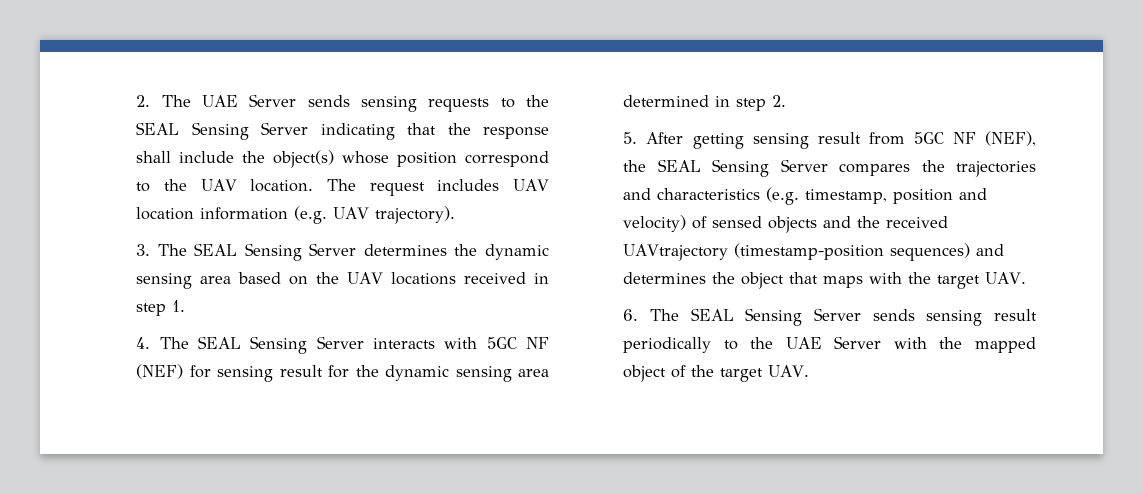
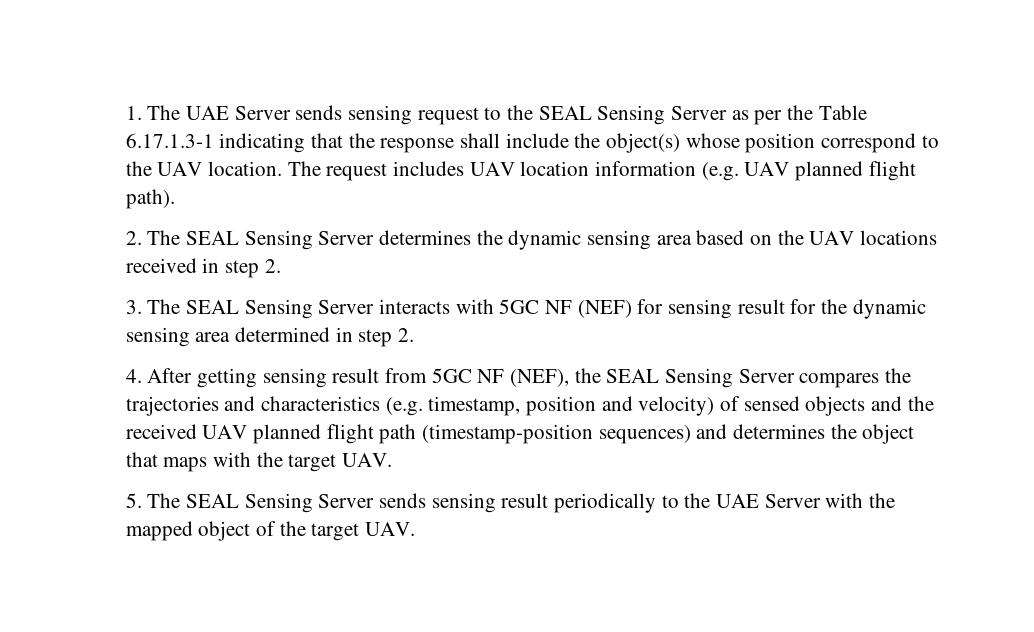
- 2. The UAE Server sends sensing requests to the SEAL Sensing Server indicating that the response shall include the object(s) whose position correspond to the UAV location.
+ 1. The UAE Server sends sensing request to the SEAL Sensing Server as per the Table 6.17.1.3-1 indicating that the response shall include the object(s) whose position correspond to the UAV location.
- The request includes UAV location information (e.g. UAV trajectory).
- 3. The SEAL Sensing Server determines the dynamic sensing area based on the UAV locations received in step 1.
- 4. The SEAL Sensing Server interacts with 5GC NF (NEF) for sensing result for the dynamic sensing area determined in step 2.
+ The request includes UAV location information (e.g. UAV planned flight path).
+ 2. The SEAL Sensing Server determines the dynamic sensing area based on the UAV locations received in step 2.
+ 3. The SEAL Sensing Server interacts with 5GC NF (NEF) for sensing result for the dynamic sensing area determined in step 2.
- 5. After getting sensing result from 5GC NF (NEF), the SEAL Sensing Server compares the trajectories and characteristics (e.g. timestamp, position and velocity) of sensed objects and the received UAVtrajectory (timestamp-position sequences) and determines the object that maps with the target UAV.
+ 4. After getting sensing result from 5GC NF (NEF), the SEAL Sensing Server compares the trajectories and characteristics (e.g. timestamp, position and velocity) of sensed objects and the received UAV planned flight path (timestamp-position sequences) and determines the object that maps with the target UAV.
- 6. The SEAL Sensing Server sends sensing result periodically to the UAE Server with the mapped object of the target UAV.
+ 5. The SEAL Sensing Server sends sensing result periodically to the UAE Server with the mapped object of the target UAV.

